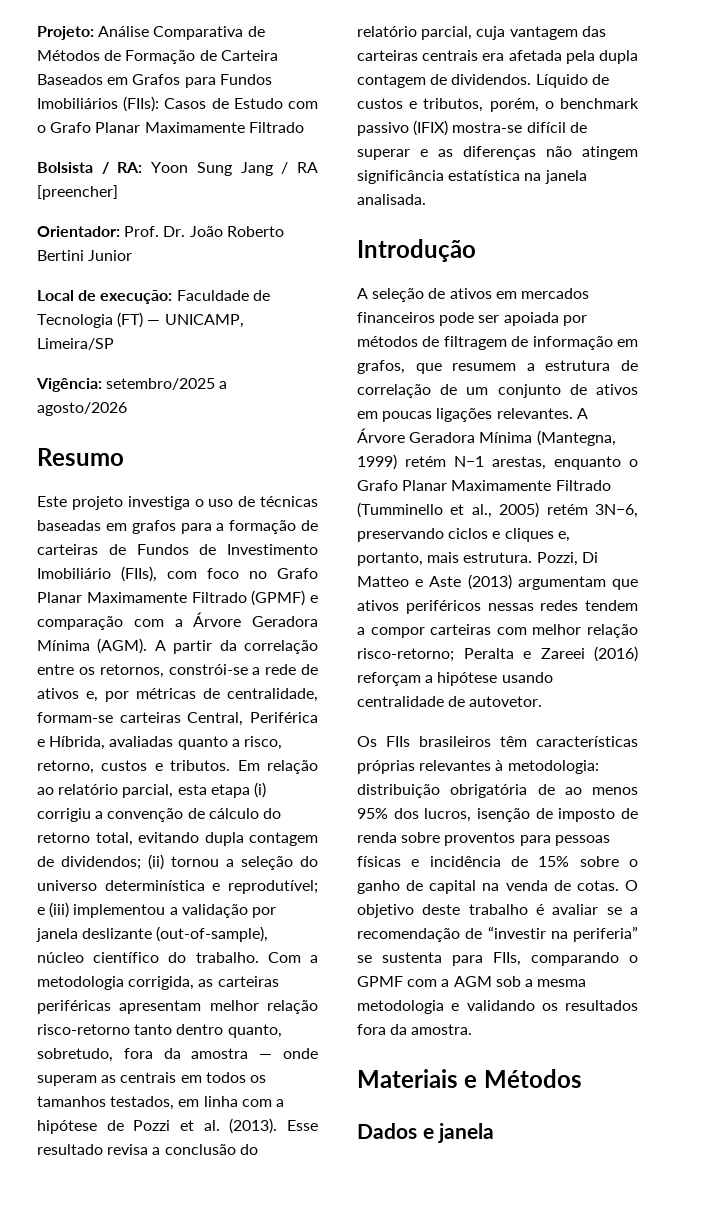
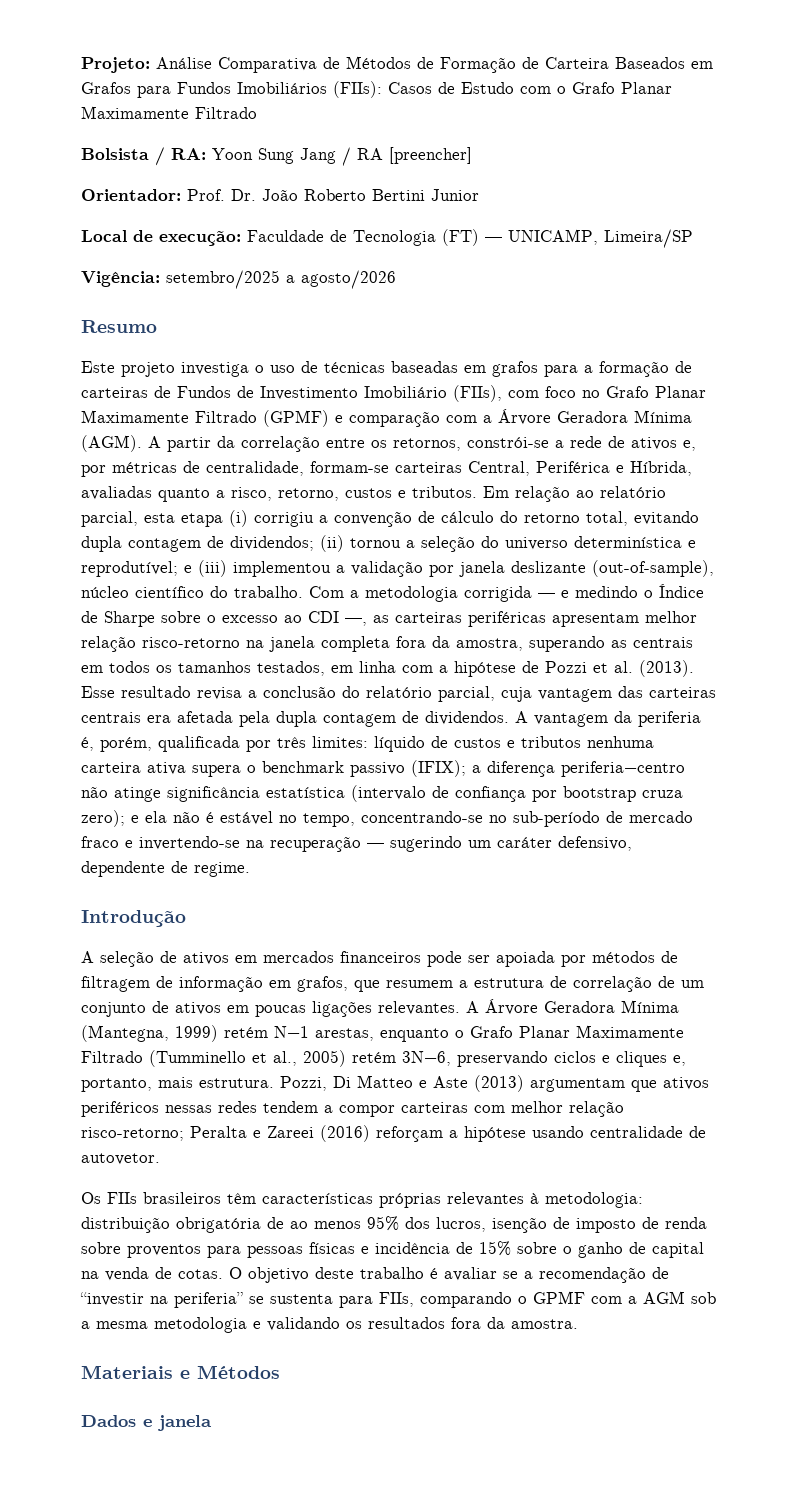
- Com a metodologia corrigida, as carteiras periféricas apresentam melhor relação risco-retorno tanto dentro quanto, sobretudo, fora da amostra — onde superam as centrais em todos os tamanhos testados, em linha com a hipótese de Pozzi et al. (2013).
+ Com a metodologia corrigida — e medindo o Índice de Sharpe sobre o excesso ao CDI —, as carteiras periféricas apresentam melhor relação risco-retorno na janela completa fora da amostra, superando as centrais em todos os tamanhos testados, em linha com a hipótese de Pozzi et al. (2013).
- Líquido de custos e tributos, porém, o benchmark passivo (IFIX) mostra-se difícil de superar e as diferenças não atingem significância estatística na janela analisada.
+ A vantagem da periferia é, porém, qualificada por três limites: líquido de custos e tributos nenhuma carteira ativa supera o benchmark passivo (IFIX); a diferença periferia−centro não atinge significância estatística (intervalo de confiança por bootstrap cruza zero); e ela não é estável no tempo, concentrando-se no sub-período de mercado fraco e invertendo-se na recuperação — sugerindo um caráter defensivo, dependente de regime.

